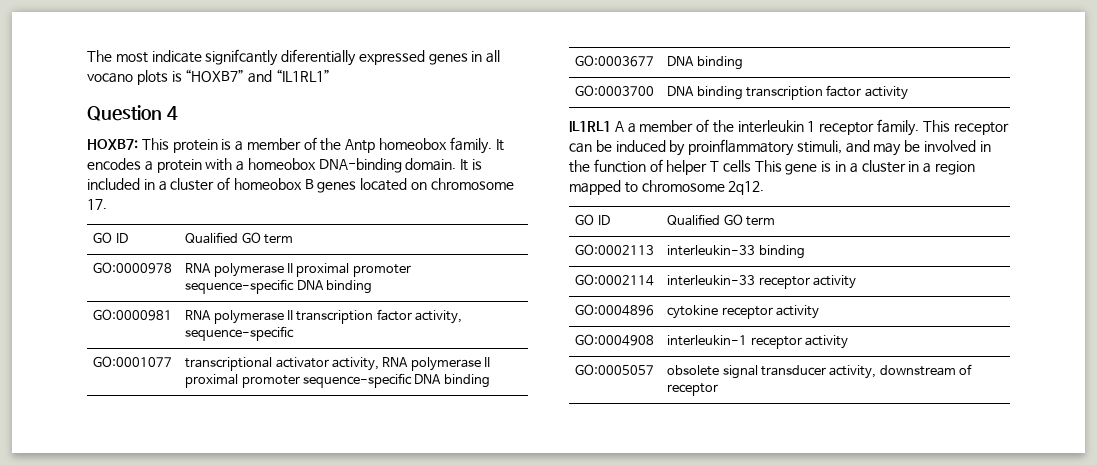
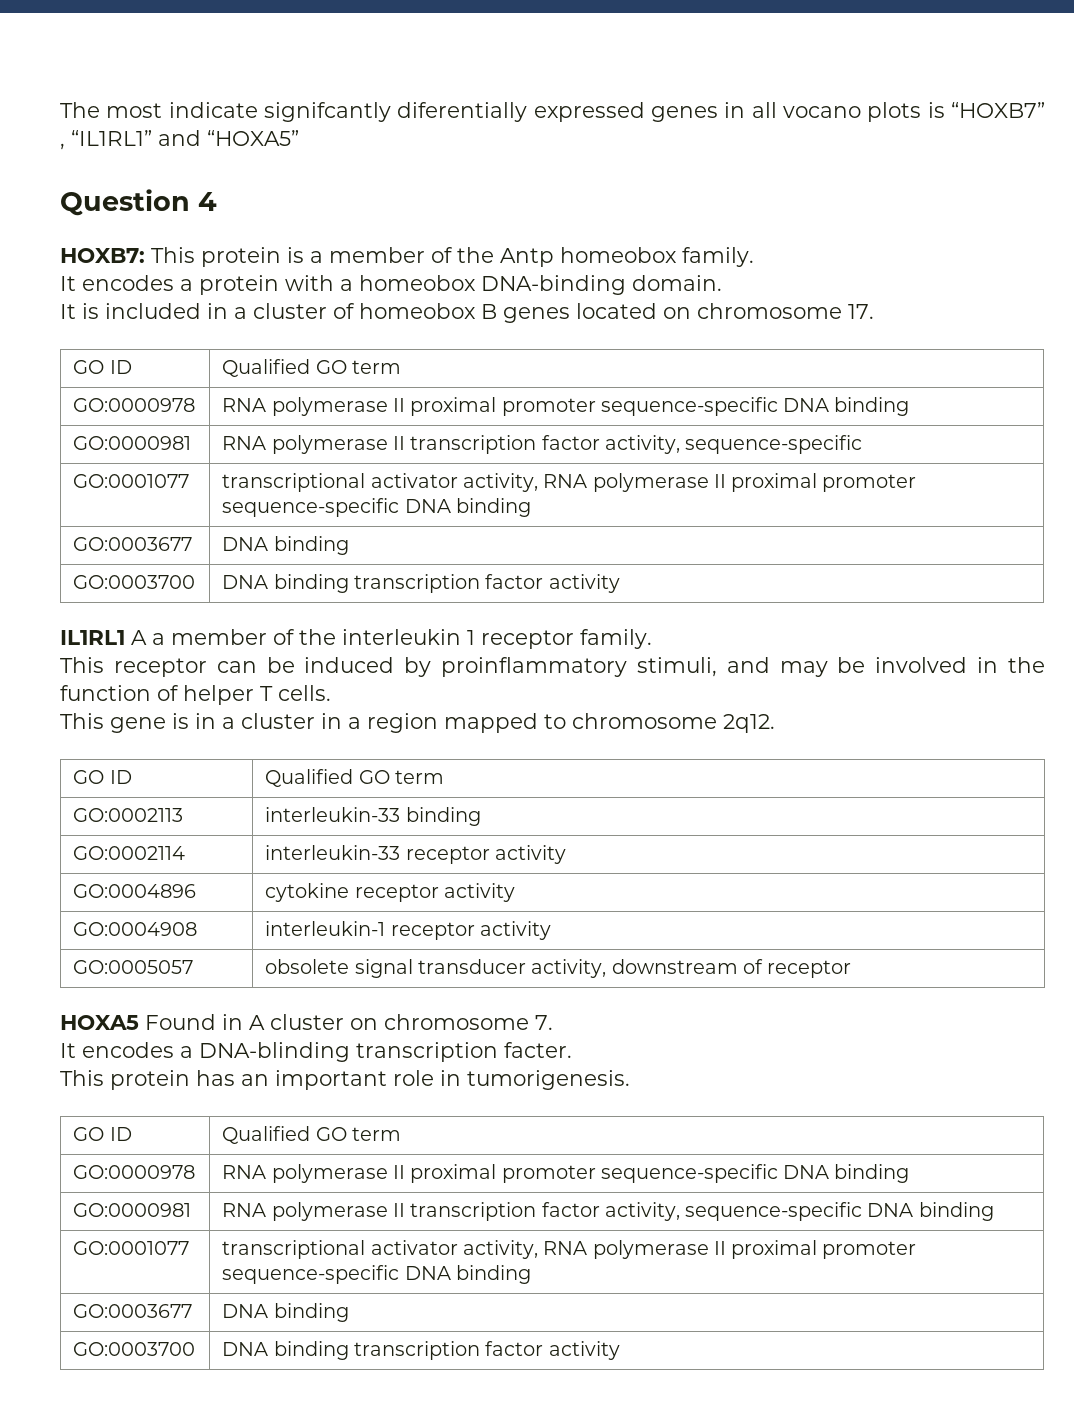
- The most indicate signifcantly diferentially expressed genes in all vocano plots is “HOXB7” and “IL1RL1”
+ The most indicate signifcantly diferentially expressed genes in all vocano plots is “HOXB7” , “IL1RL1” and “HOXA5”
- HOXB7: This protein is a member of the Antp homeobox family. It encodes a protein with a homeobox DNA-binding domain. It is included in a cluster of homeobox B genes located on chromosome 17.
+ HOXB7: This protein is a member of the Antp homeobox family.
+ It encodes a protein with a homeobox DNA-binding domain.
+ It is included in a cluster of homeobox B genes located on chromosome 17.
- IL1RL1 A a member of the interleukin 1 receptor family. This receptor can be induced by proinflammatory stimuli, and may be involved in the function of helper T cells This gene is in a cluster in a region mapped to chromosome 2q12.
+ IL1RL1 A a member of the interleukin 1 receptor family.
+ This receptor can be induced by proinflammatory stimuli, and may be involved in the function of helper T cells.
+ This gene is in a cluster in a region mapped to chromosome 2q12.
+ HOXA5 Found in A cluster on chromosome 7.
+ It encodes a DNA-blinding transcription facter.
+ This protein has an important role in tumorigenesis.
+ GO ID | Qualified GO term
+ GO:0000978 | RNA polymerase II proximal promoter sequence-specific DNA binding
+ GO:0000981 | RNA polymerase II transcription factor activity, sequence-specific DNA binding
+ GO:0001077 | transcriptional activator activity, RNA polymerase II proximal promoter sequence-specific DNA binding
+ GO:0003677 | DNA binding
+ GO:0003700 | DNA binding transcription factor activity

